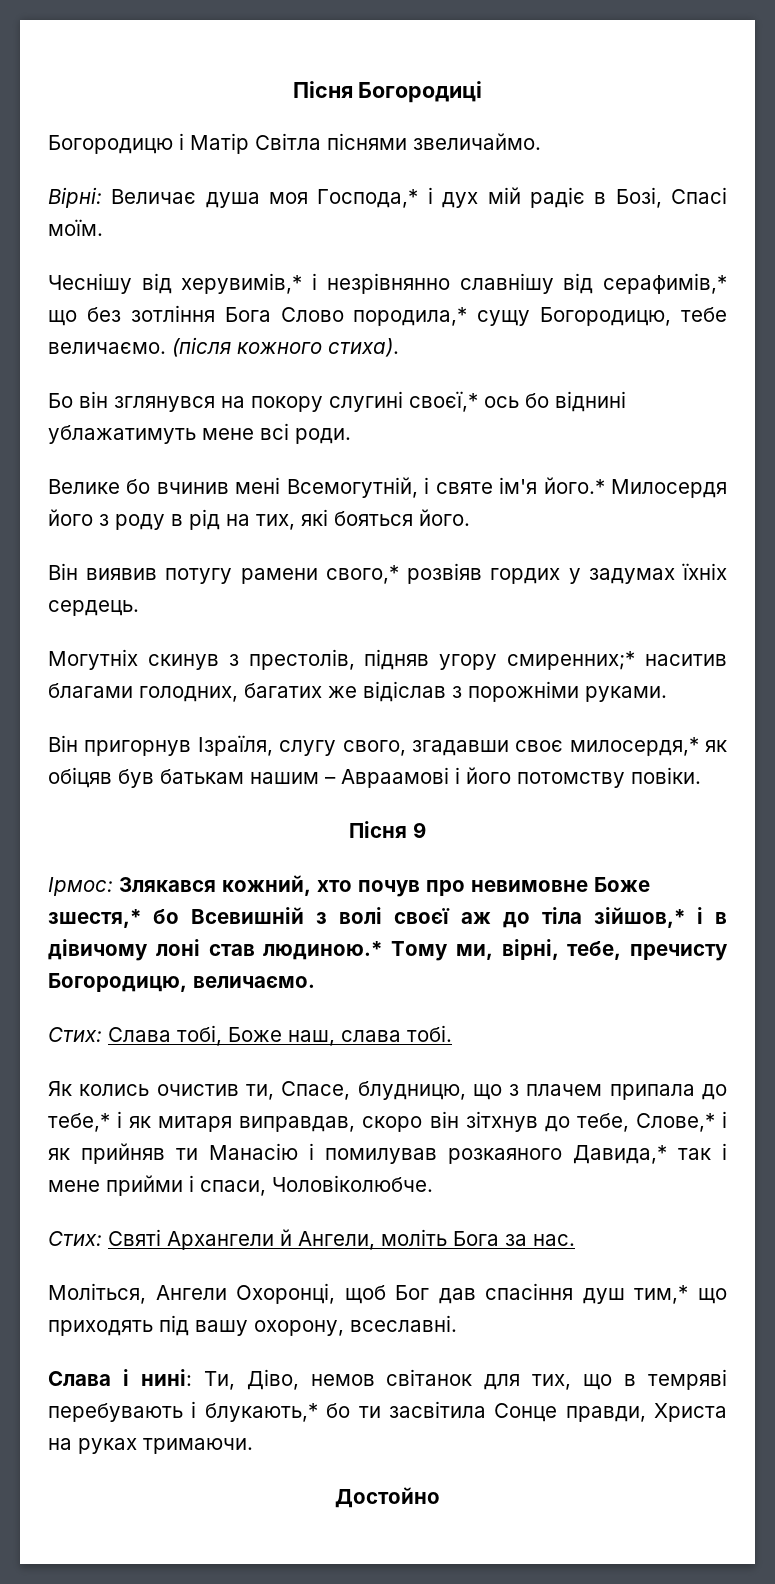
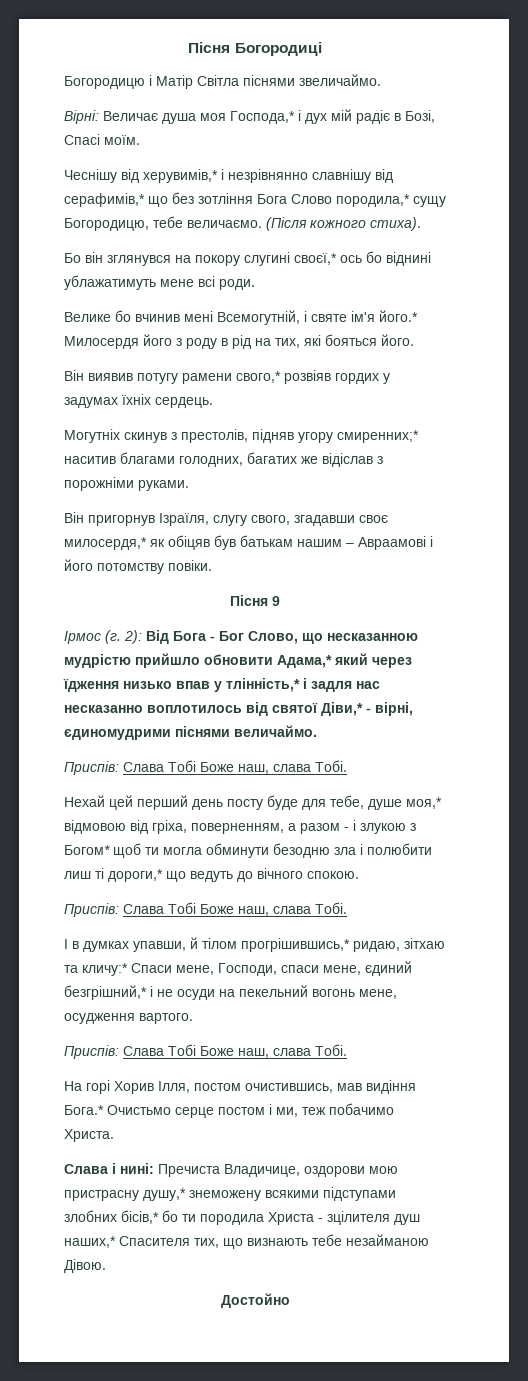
- (після кожного стиха).
+ (Після кожного стиха).
- Ірмос: Злякався кожний, хто почув про невимовне Боже зшестя,* бо Всевишній з волі своєї аж до тіла зійшов,* і в дівичому лоні став людиною.* Тому ми, вірні, тебе, пречисту Богородицю, величаємо.
- Стих: Слава тобі, Боже наш, слава тобі.
- Як колись очистив ти, Спасе, блудницю, що з плачем припала до тебе,* і як митаря виправдав, скоро він зітхнув до тебе, Слове,* і як прийняв ти Манасію і помилував розкаяного Давида,* так і мене прийми і спаси, Чоловіколюбче.
- Стих: Святі Архангели й Ангели, моліть Бога за нас.
- Моліться, Ангели Охоронці, щоб Бог дав спасіння душ тим,* що приходять під вашу охорону, всеславні.
- Слава і нині: Ти, Діво, немов світанок для тих, що в темряві перебувають і блукають,* бо ти засвітила Сонце правди, Христа на руках тримаючи.
+ Ірмос (г. 2): Від Бога - Бог Слово, що несказанною мудрістю прийшло обновити Адама,* який через їдження низько впав у тлінність,* і задля нас несказанно воплотилось від святої Діви,* - вірні, єдиномудрими піснями величаймо.
+ Приспів: Слава Тобі Боже наш, слава Тобі.
+ Нехай цей перший день посту буде для тебе, душе моя,* відмовою від гріха, поверненням, а разом - і злукою з Богом* щоб ти могла обминути безодню зла і полюбити лиш ті дороги,* що ведуть до вічного спокою.
+ Приспів: Слава Тобі Боже наш, слава Тобі.
+ І в думках упавши, й тілом прогрішившись,* ридаю, зітхаю та кличу:* Спаси мене, Господи, спаси мене, єдиний безгрішний,* і не осуди на пекельний вогонь мене, осудження вартого.
+ Приспів: Слава Тобі Боже наш, слава Тобі.
+ На горі Хорив Ілля, постом очистившись, мав видіння Бога.* Очистьмо серце постом і ми, теж побачимо Христа.
+ Слава і нині: Пречиста Владичице, оздорови мою пристрасну душу,* знеможену всякими підступами злобних бісів,* бо ти породила Христа - зцілителя душ наших,* Спасителя тих, що визнають тебе незайманою Дівою.

